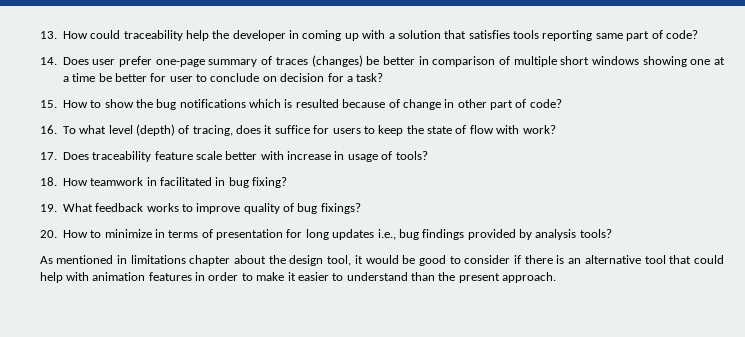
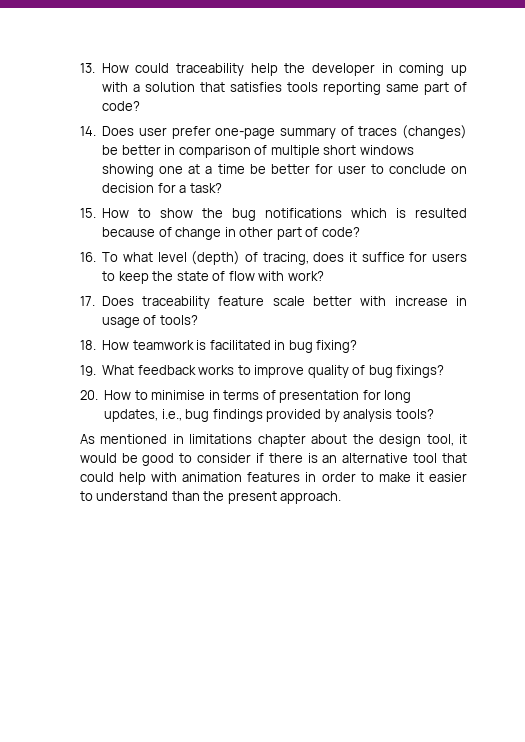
- 18. How teamwork in facilitated in bug fixing?
+ 18. How teamwork is facilitated in bug fixing?
- 20. How to minimize in terms of presentation for long updates i.e., bug findings provided by analysis tools?
+ 20. How to minimise in terms of presentation for long updates, i.e., bug findings provided by analysis tools?

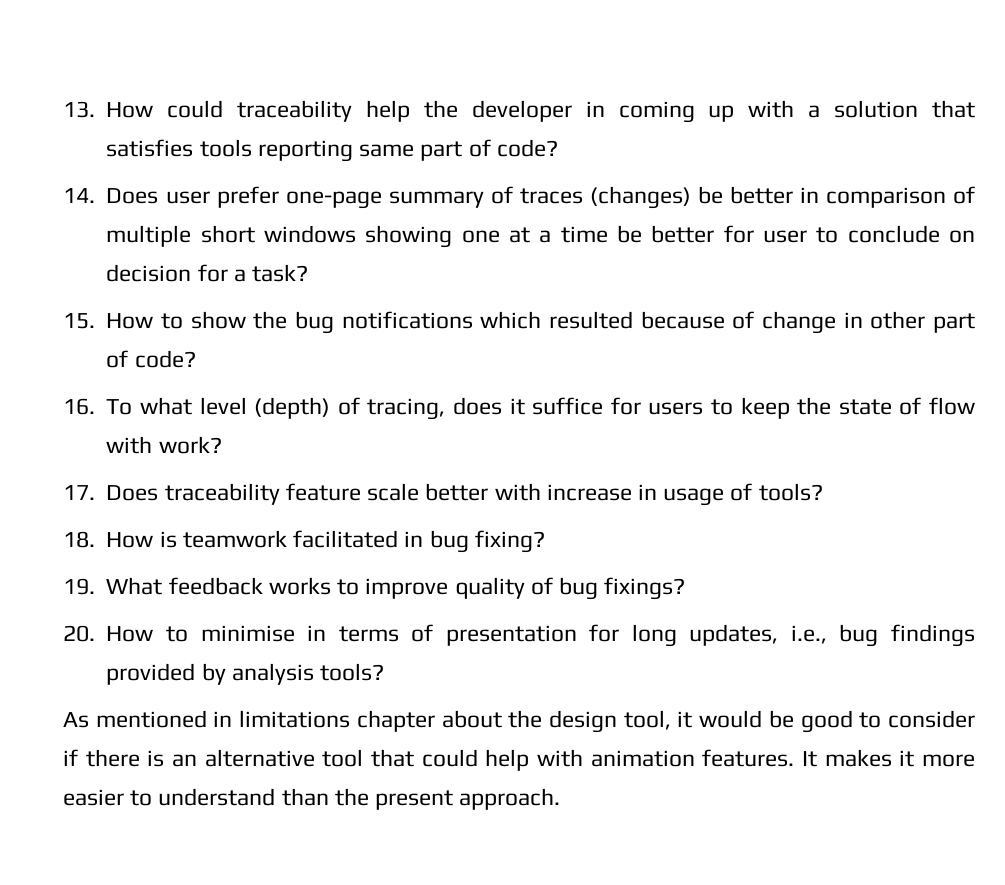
- 15. How to show the bug notifications which is resulted because of change in other part of code?
+ 15. How to show the bug notifications which resulted because of change in other part of code?
- 18. How teamwork is facilitated in bug fixing?
+ 18. How is teamwork facilitated in bug fixing?
- As mentioned in limitations chapter about the design tool, it would be good to consider if there is an alternative tool that could help with animation features in order to make it easier to understand than the present approach.
+ As mentioned in limitations chapter about the design tool, it would be good to consider if there is an alternative tool that could help with animation features. It makes it more easier to understand than the present approach.

